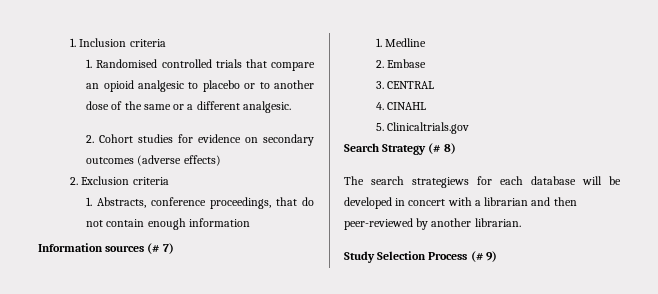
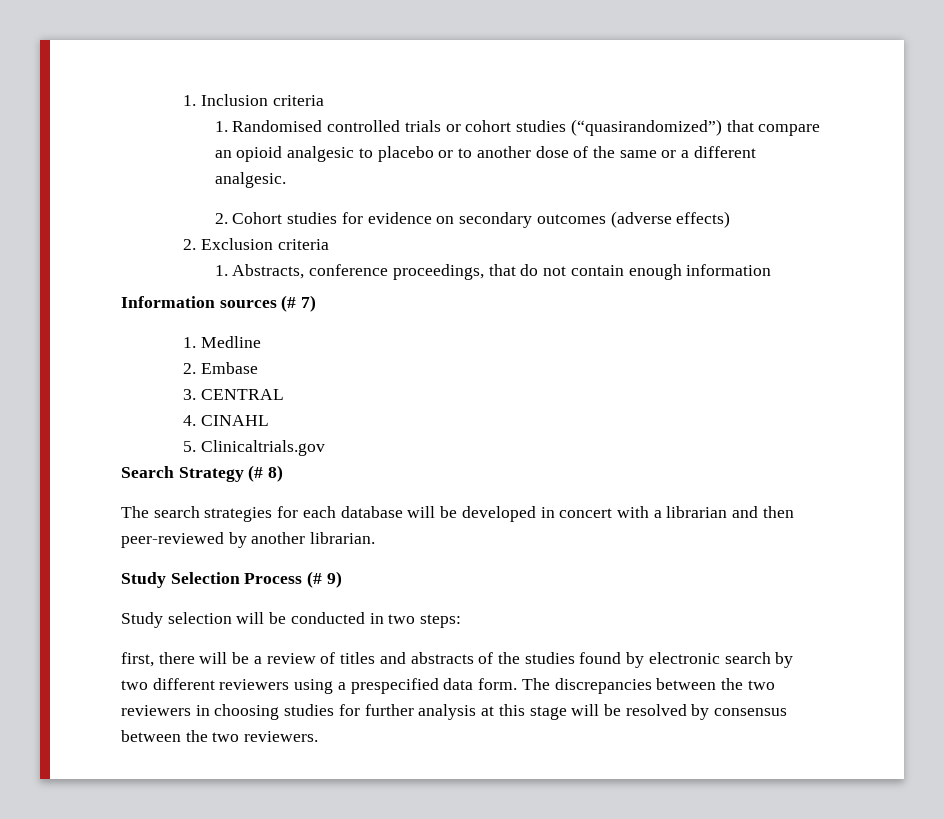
- 1. Randomised controlled trials that compare an opioid analgesic to placebo or to another dose of the same or a different analgesic.
+ 1. Randomised controlled trials or cohort studies (“quasirandomized”) that compare an opioid analgesic to placebo or to another dose of the same or a different analgesic.
- The search strategiews for each database will be developed in concert with a librarian and then peer-reviewed by another librarian.
+ The search strategies for each database will be developed in concert with a librarian and then peer-reviewed by another librarian.
+ Study selection will be conducted in two steps:
+ first, there will be a review of titles and abstracts of the studies found by electronic search by two different reviewers using a prespecified data form. The discrepancies between the two reviewers in choosing studies for further analysis at this stage will be resolved by consensus between the two reviewers.

